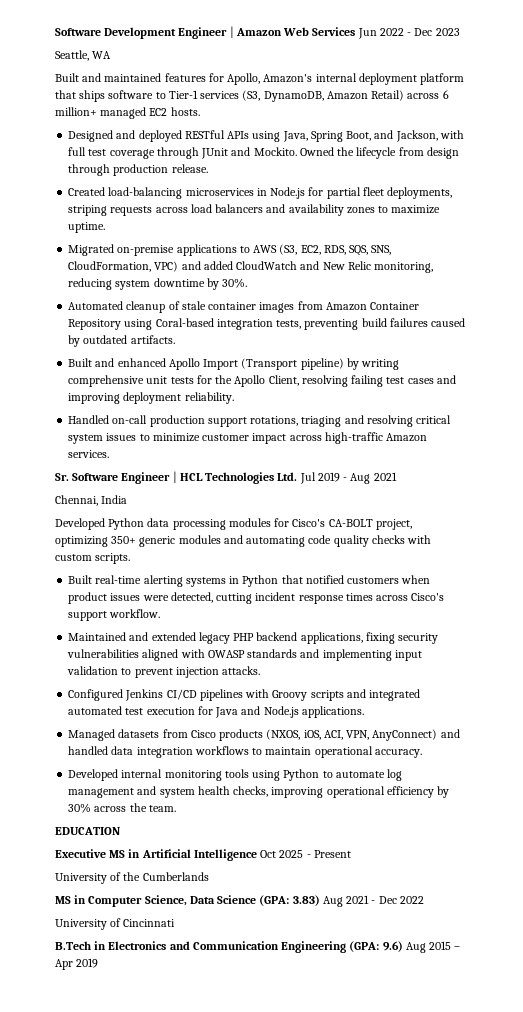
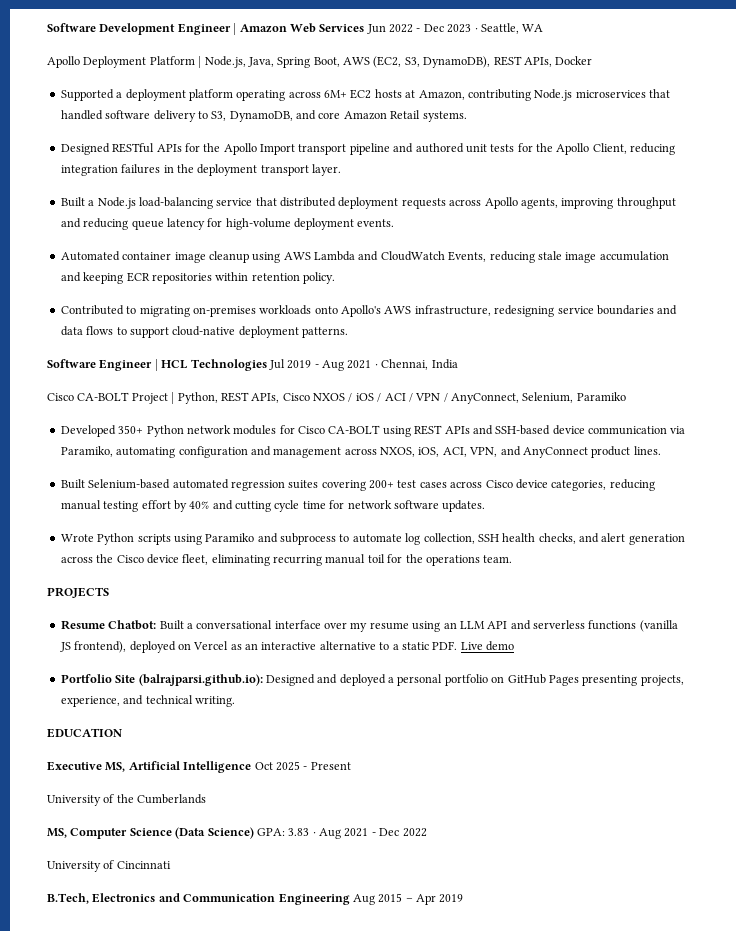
- Software Development Engineer | Amazon Web Services Jun 2022 - Dec 2023
- Seattle, WA
+ Software Development Engineer | Amazon Web Services Jun 2022 - Dec 2023 · Seattle, WA
- Built and maintained features for Apollo, Amazon's internal deployment platform that ships software to Tier-1 services (S3, DynamoDB, Amazon Retail) across 6 million+ managed EC2 hosts.
- Designed and deployed RESTful APIs using Java, Spring Boot, and Jackson, with full test coverage through JUnit and Mockito. Owned the lifecycle from design through production release.
- Created load-balancing microservices in Node.js for partial fleet deployments, striping requests across load balancers and availability zones to maximize uptime.
- Migrated on-premise applications to AWS (S3, EC2, RDS, SQS, SNS, CloudFormation, VPC) and added CloudWatch and New Relic monitoring, reducing system downtime by 30%.
- Automated cleanup of stale container images from Amazon Container Repository using Coral-based integration tests, preventing build failures caused by outdated artifacts.
- Built and enhanced Apollo Import (Transport pipeline) by writing comprehensive unit tests for the Apollo Client, resolving failing test cases and improving deployment reliability.
- Handled on-call production support rotations, triaging and resolving critical system issues to minimize customer impact across high-traffic Amazon services.
- Sr. Software Engineer | HCL Technologies Ltd. Jul 2019 - Aug 2021
- Chennai, India
+ Apollo Deployment Platform | Node.js, Java, Spring Boot, AWS (EC2, S3, DynamoDB), REST APIs, Docker
+ Supported a deployment platform operating across 6M+ EC2 hosts at Amazon, contributing Node.js microservices that handled software delivery to S3, DynamoDB, and core Amazon Retail systems.
+ Designed RESTful APIs for the Apollo Import transport pipeline and authored unit tests for the Apollo Client, reducing integration failures in the deployment transport layer.
+ Built a Node.js load-balancing service that distributed deployment requests across Apollo agents, improving throughput and reducing queue latency for high-volume deployment events.
+ Automated container image cleanup using AWS Lambda and CloudWatch Events, reducing stale image accumulation and keeping ECR repositories within retention policy.
+ Contributed to migrating on-premises workloads onto Apollo's AWS infrastructure, redesigning service boundaries and data flows to support cloud-native deployment patterns.
+ Software Engineer | HCL Technologies Jul 2019 - Aug 2021 · Chennai, India
- Developed Python data processing modules for Cisco's CA-BOLT project, optimizing 350+ generic modules and automating code quality checks with custom scripts.
- Built real-time alerting systems in Python that notified customers when product issues were detected, cutting incident response times across Cisco's support workflow.
- Maintained and extended legacy PHP backend applications, fixing security vulnerabilities aligned with OWASP standards and implementing input validation to prevent injection attacks.
- Configured Jenkins CI/CD pipelines with Groovy scripts and integrated automated test execution for Java and Node.js applications.
- Managed datasets from Cisco products (NXOS, iOS, ACI, VPN, AnyConnect) and handled data integration workflows to maintain operational accuracy.
- Developed internal monitoring tools using Python to automate log management and system health checks, improving operational efficiency by 30% across the team.
+ Cisco CA-BOLT Project | Python, REST APIs, Cisco NXOS / iOS / ACI / VPN / AnyConnect, Selenium, Paramiko
+ Developed 350+ Python network modules for Cisco CA-BOLT using REST APIs and SSH-based device communication via Paramiko, automating configuration and management across NXOS, iOS, ACI, VPN, and AnyConnect product lines.
+ Built Selenium-based automated regression suites covering 200+ test cases across Cisco device categories, reducing manual testing effort by 40% and cutting cycle time for network software updates.
+ Wrote Python scripts using Paramiko and subprocess to automate log collection, SSH health checks, and alert generation across the Cisco device fleet, eliminating recurring manual toil for the operations team.
+ PROJECTS
+ Resume Chatbot: Built a conversational interface over my resume using an LLM API and serverless functions (vanilla JS frontend), deployed on Vercel as an interactive alternative to a static PDF. Live demo
+ Portfolio Site (balrajparsi.github.io): Designed and deployed a personal portfolio on GitHub Pages presenting projects, experience, and technical writing.
- Executive MS in Artificial Intelligence Oct 2025 - Present
+ Executive MS, Artificial Intelligence Oct 2025 - Present
- MS in Computer Science, Data Science (GPA: 3.83) Aug 2021 - Dec 2022
+ MS, Computer Science (Data Science) GPA: 3.83 · Aug 2021 - Dec 2022
- B.Tech in Electronics and Communication Engineering (GPA: 9.6) Aug 2015 – Apr 2019
+ B.Tech, Electronics and Communication Engineering Aug 2015 – Apr 2019

